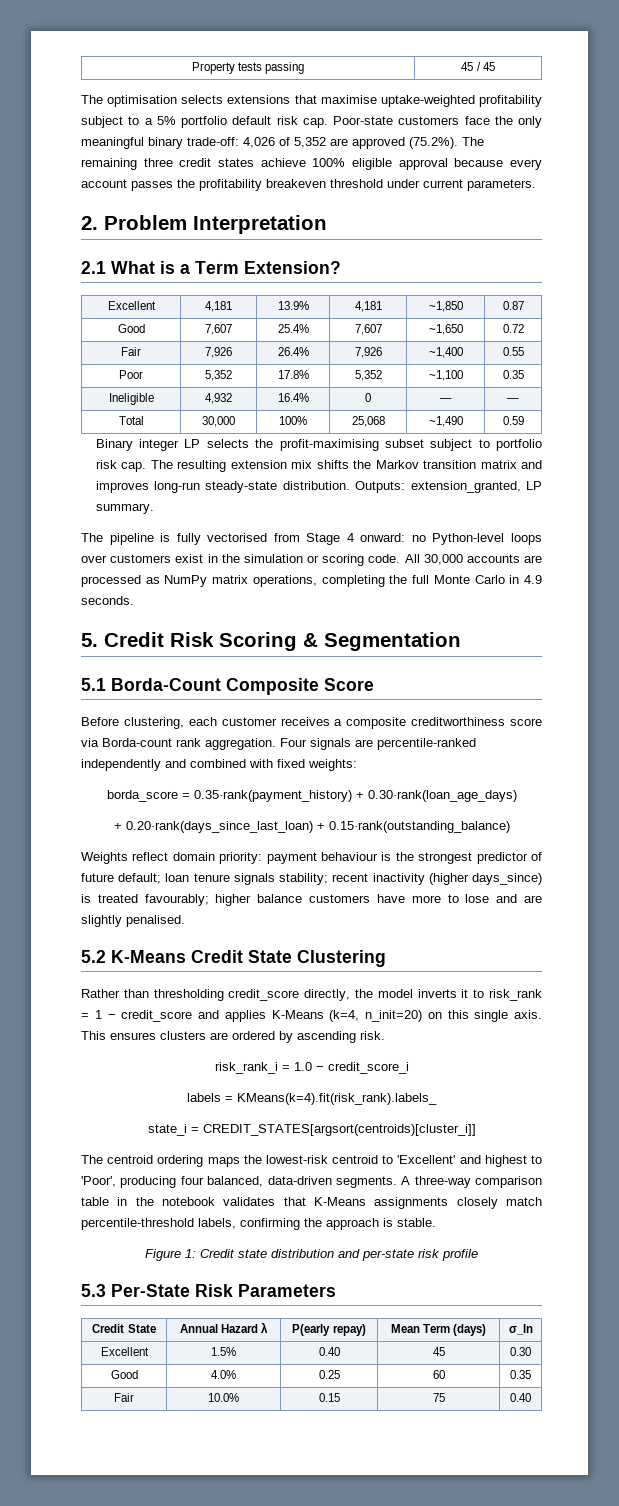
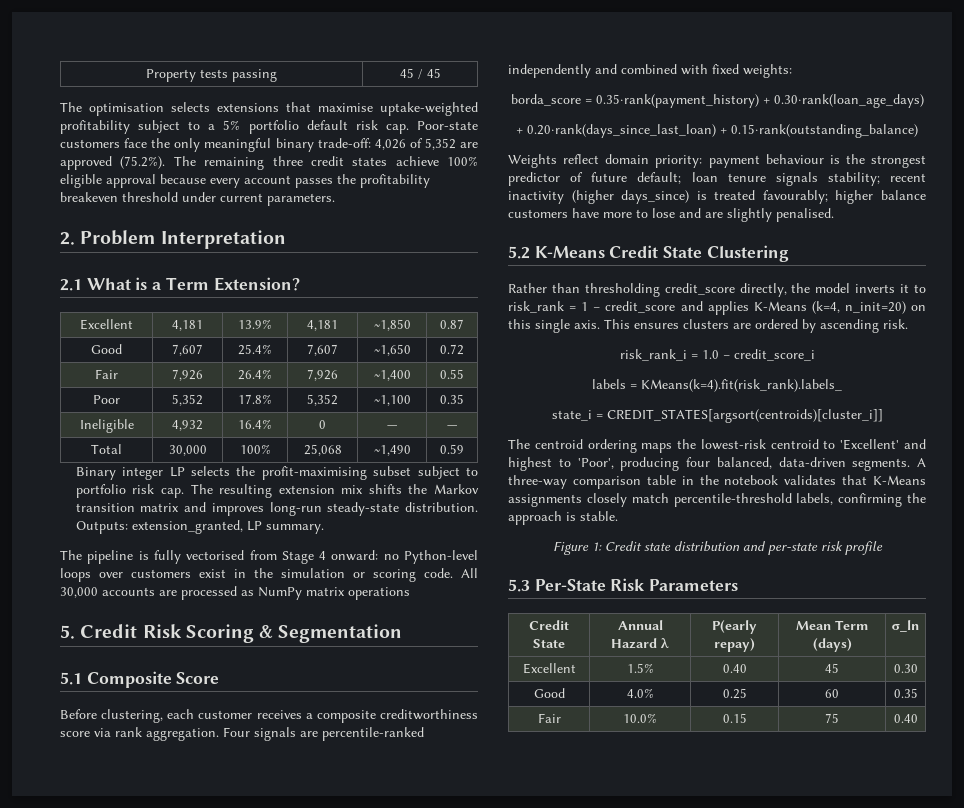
- All 30,000 accounts are processed as NumPy matrix operations, completing the full Monte Carlo in 4.9 seconds.
+ All 30,000 accounts are processed as NumPy matrix operations
- 5.1 Borda-Count Composite Score
+ 5.1 Composite Score
- Before clustering, each customer receives a composite creditworthiness score via Borda-count rank aggregation.
+ Before clustering, each customer receives a composite creditworthiness score via rank aggregation.

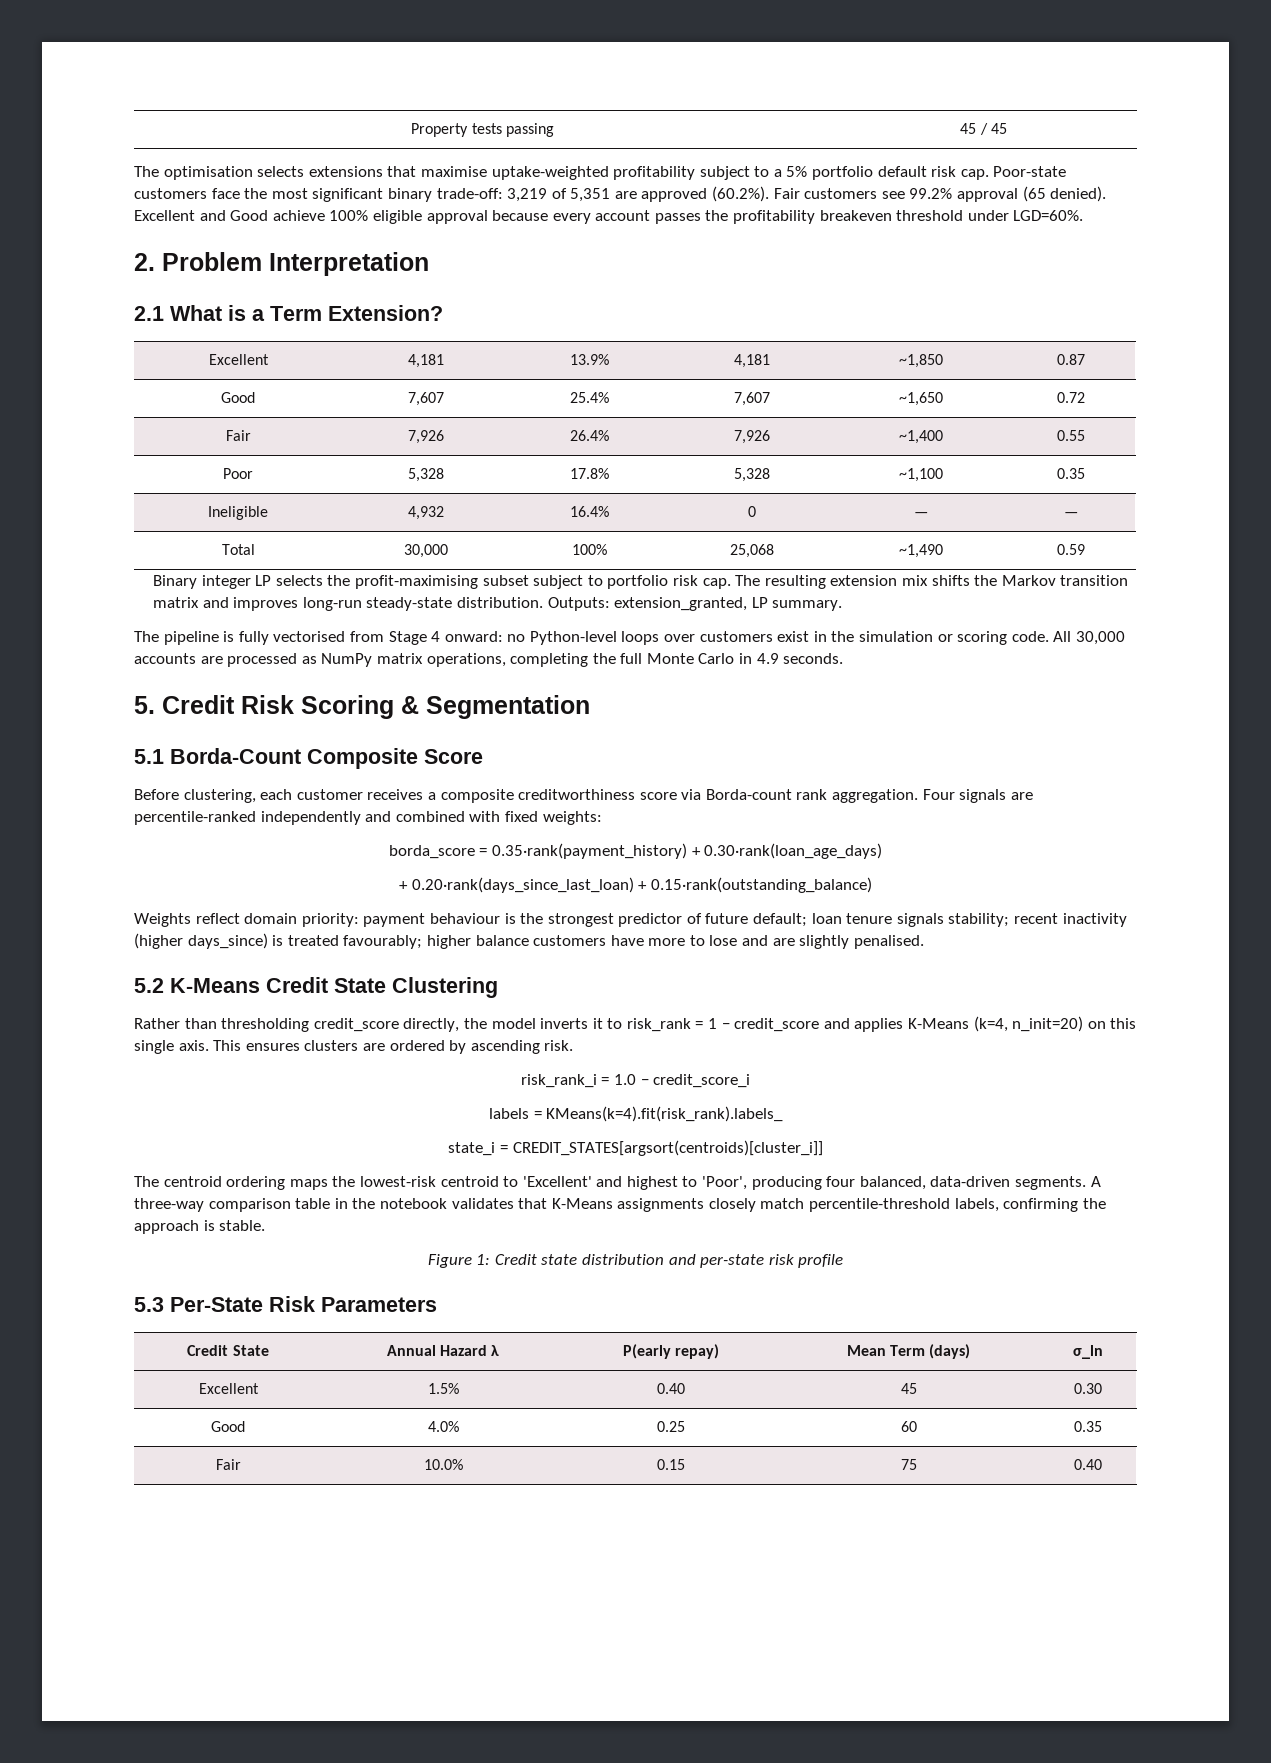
- Poor-state customers face the only meaningful binary trade-off: 4,026 of 5,352 are approved (75.2%). The remaining three credit states achieve 100% eligible approval because every account passes the profitability breakeven threshold under current parameters.
+ Poor-state customers face the most significant binary trade-off: 3,219 of 5,351 are approved (60.2%). Fair customers see 99.2% approval (65 denied). Excellent and Good achieve 100% eligible approval because every account passes the profitability breakeven threshold under LGD=60%.
- Poor | 5,352 | 17.8% | 5,352 | ~1,100 | 0.35
+ Poor | 5,328 | 17.8% | 5,328 | ~1,100 | 0.35
- All 30,000 accounts are processed as NumPy matrix operations
+ All 30,000 accounts are processed as NumPy matrix operations, completing the full Monte Carlo in 4.9 seconds.
- 5.1 Composite Score
+ 5.1 Borda-Count Composite Score
- Before clustering, each customer receives a composite creditworthiness score via rank aggregation.
+ Before clustering, each customer receives a composite creditworthiness score via Borda-count rank aggregation.

